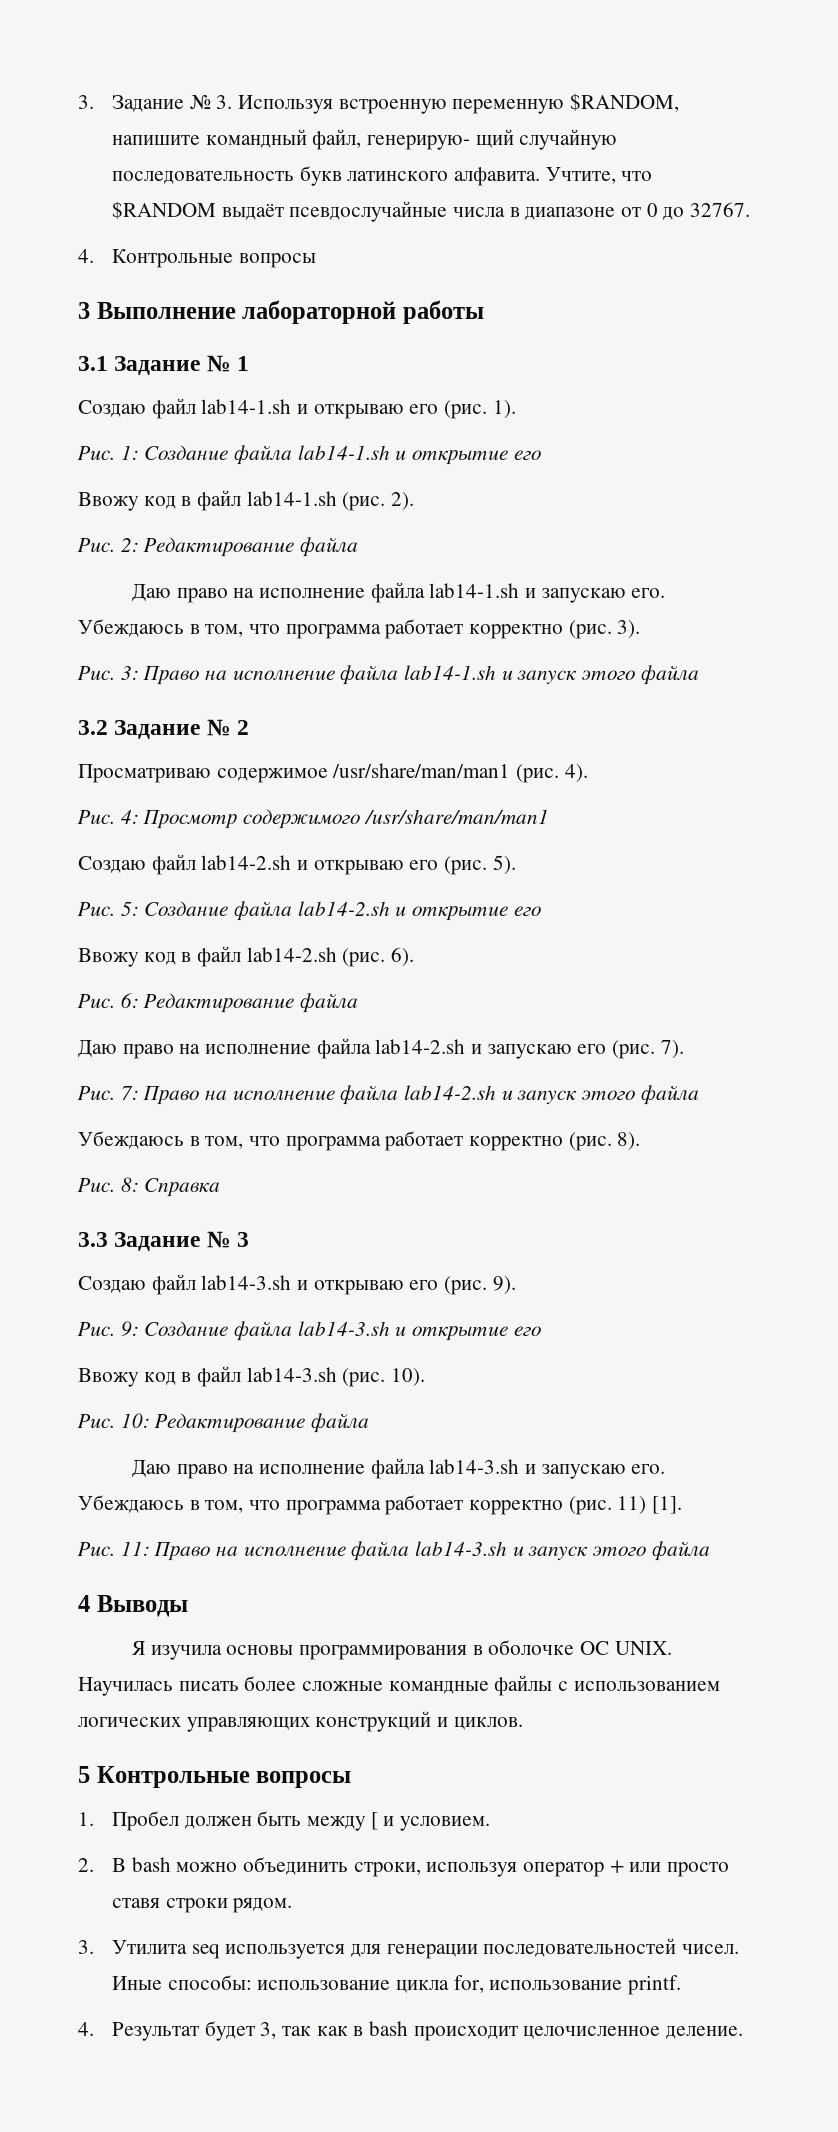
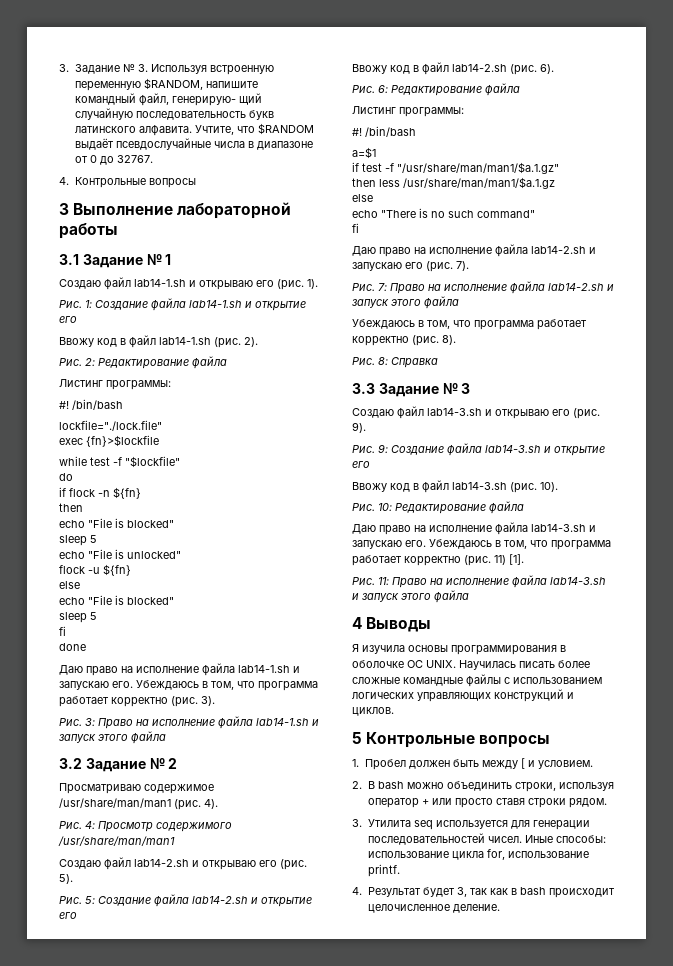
  Рис. 2: Редактирование файла
+ Листинг программы:
+ #! /bin/bash
+ lockfile="./lock.file"
+ exec {fn}>$lockfile
+ while test -f "$lockfile"
+ do
+ if flock -n ${fn}
+ then
+ echo "File is blocked"
+ sleep 5
+ echo "File is unlocked"
+ flock -u ${fn}
+ else
+ echo "File is blocked"
+ sleep 5
+ fi
+ done
  Рис. 6: Редактирование файла
+ Листинг программы:
+ #! /bin/bash
+ a=$1
+ if test -f "/usr/share/man/man1/$a.1.gz"
+ then less /usr/share/man/man1/$a.1.gz
+ else
+ echo "There is no such command"
+ fi

